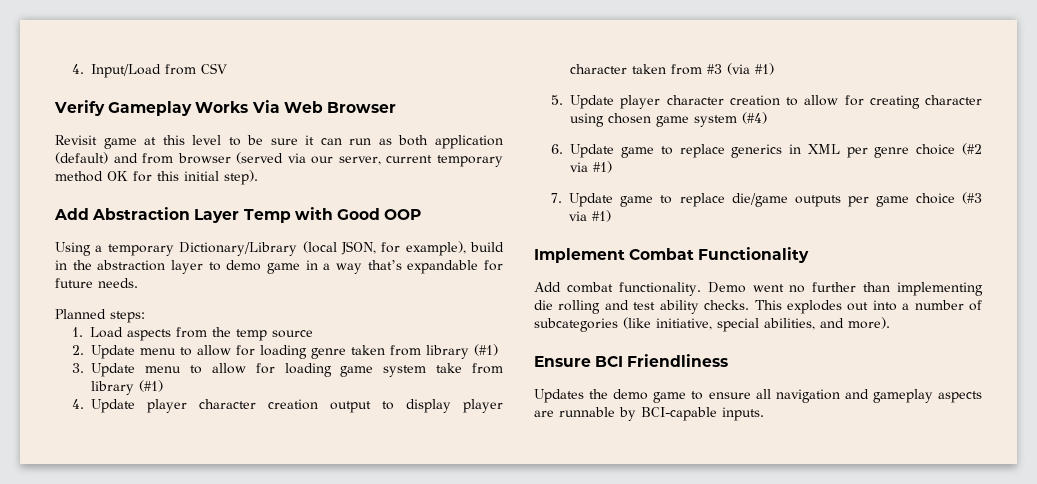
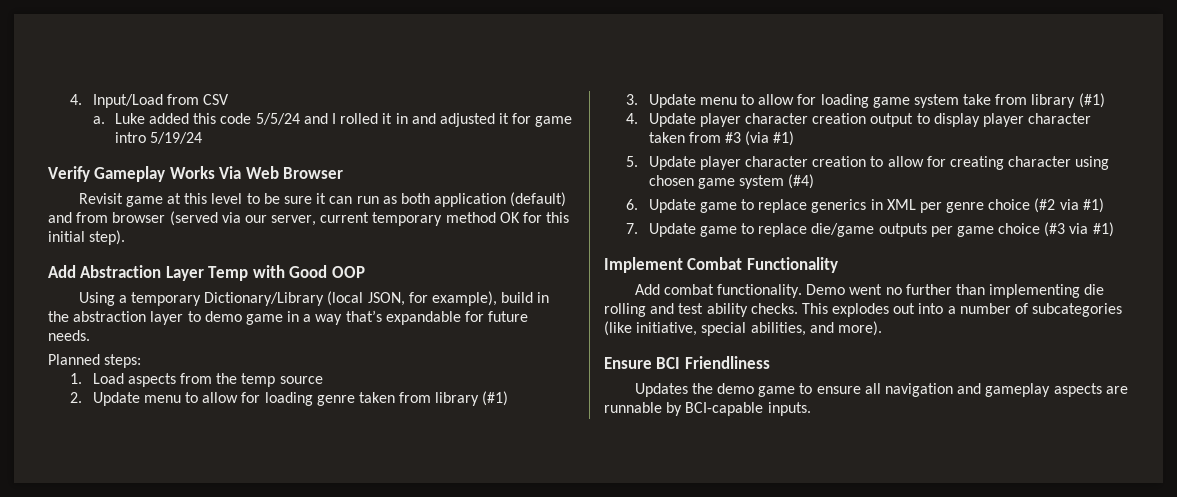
+ a. Luke added this code 5/5/24 and I rolled it in and adjusted it for game intro 5/19/24

